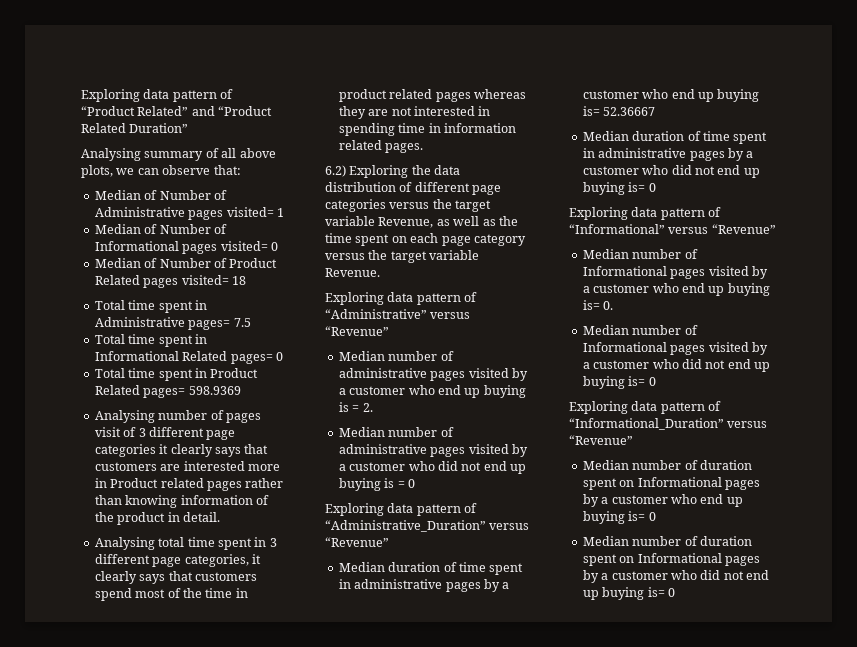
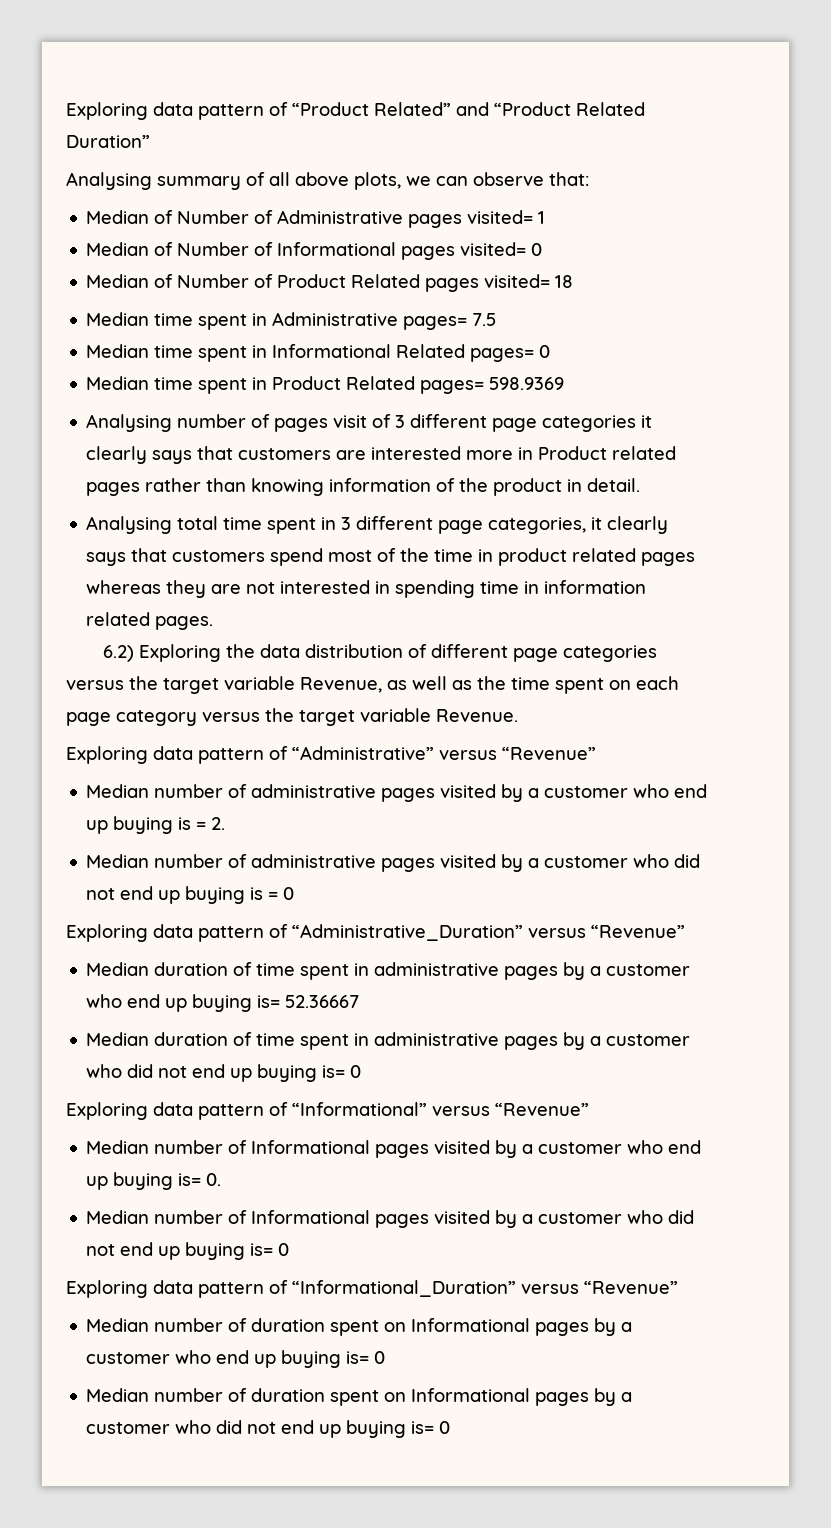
- Total time spent in Administrative pages= 7.5
+ Median time spent in Administrative pages= 7.5
- Total time spent in Informational Related pages= 0
+ Median time spent in Informational Related pages= 0
- Total time spent in Product Related pages= 598.9369
+ Median time spent in Product Related pages= 598.9369

